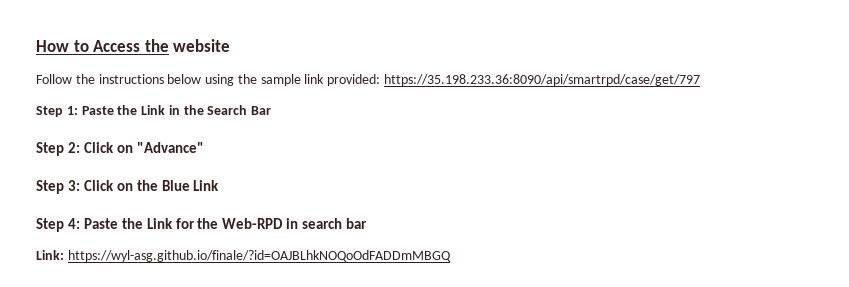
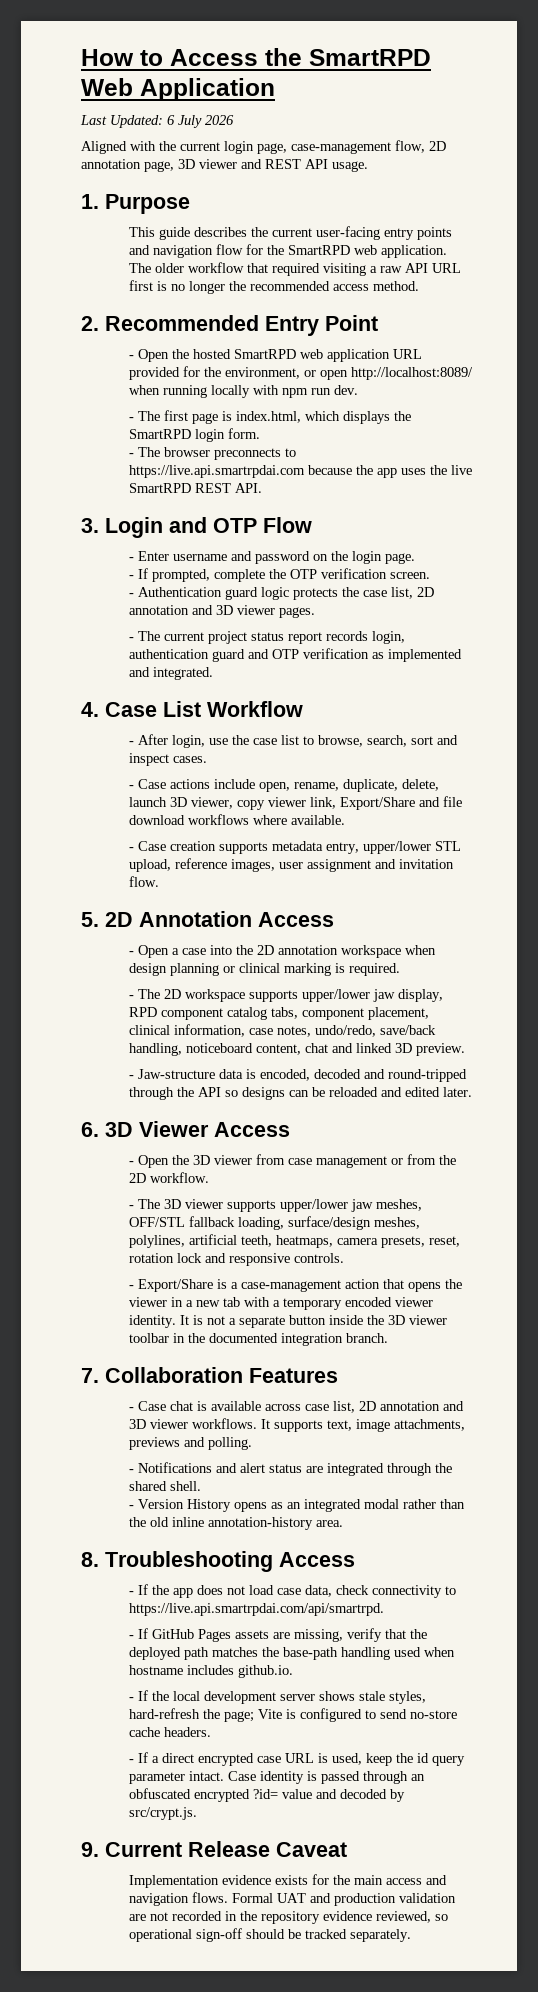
- How to Access the website
- Follow the instructions below using the sample link provided: https://35.198.233.36:8090/api/smartrpd/case/get/797
- Step 1: Paste the Link in the Search Bar
- Step 2: Click on "Advance"
- Step 3: Click on the Blue Link
- Step 4: Paste the Link for the Web-RPD in search bar
- Link: https://wyl-asg.github.io/finale/?id=OAJBLhkNOQoOdFADDmMBGQ
+ How to Access the SmartRPD Web Application
+ Last Updated: 6 July 2026
+ Aligned with the current login page, case-management flow, 2D annotation page, 3D viewer and REST API usage.
+ 1. Purpose
+ This guide describes the current user-facing entry points and navigation flow for the SmartRPD web application. The older workflow that required visiting a raw API URL first is no longer the recommended access method.
+ 2. Recommended Entry Point
+ - Open the hosted SmartRPD web application URL provided for the environment, or open http://localhost:8089/ when running locally with npm run dev.
+ - The first page is index.html, which displays the SmartRPD login form.
+ - The browser preconnects to https://live.api.smartrpdai.com because the app uses the live SmartRPD REST API.
+ 3. Login and OTP Flow
+ - Enter username and password on the login page.
+ - If prompted, complete the OTP verification screen.
+ - Authentication guard logic protects the case list, 2D annotation and 3D viewer pages.
+ - The current project status report records login, authentication guard and OTP verification as implemented and integrated.
+ 4. Case List Workflow
+ - After login, use the case list to browse, search, sort and inspect cases.
+ - Case actions include open, rename, duplicate, delete, launch 3D viewer, copy viewer link, Export/Share and file download workflows where available.
+ - Case creation supports metadata entry, upper/lower STL upload, reference images, user assignment and invitation flow.
+ 5. 2D Annotation Access
+ - Open a case into the 2D annotation workspace when design planning or clinical marking is required.
+ - The 2D workspace supports upper/lower jaw display, RPD component catalog tabs, component placement, clinical information, case notes, undo/redo, save/back handling, noticeboard content, chat and linked 3D preview.
+ - Jaw-structure data is encoded, decoded and round-tripped through the API so designs can be reloaded and edited later.
+ 6. 3D Viewer Access
+ - Open the 3D viewer from case management or from the 2D workflow.
+ - The 3D viewer supports upper/lower jaw meshes, OFF/STL fallback loading, surface/design meshes, polylines, artificial teeth, heatmaps, camera presets, reset, rotation lock and responsive controls.
+ - Export/Share is a case-management action that opens the viewer in a new tab with a temporary encoded viewer identity. It is not a separate button inside the 3D viewer toolbar in the documented integration branch.
+ 7. Collaboration Features
+ - Case chat is available across case list, 2D annotation and 3D viewer workflows. It supports text, image attachments, previews and polling.
+ - Notifications and alert status are integrated through the shared shell.
+ - Version History opens as an integrated modal rather than the old inline annotation-history area.
+ 8. Troubleshooting Access
+ - If the app does not load case data, check connectivity to https://live.api.smartrpdai.com/api/smartrpd.
+ - If GitHub Pages assets are missing, verify that the deployed path matches the base-path handling used when hostname includes github.io.
+ - If the local development server shows stale styles, hard-refresh the page; Vite is configured to send no-store cache headers.
+ - If a direct encrypted case URL is used, keep the id query parameter intact. Case identity is passed through an obfuscated encrypted ?id= value and decoded by src/crypt.js.
+ 9. Current Release Caveat
+ Implementation evidence exists for the main access and navigation flows. Formal UAT and production validation are not recorded in the repository evidence reviewed, so operational sign-off should be tracked separately.

